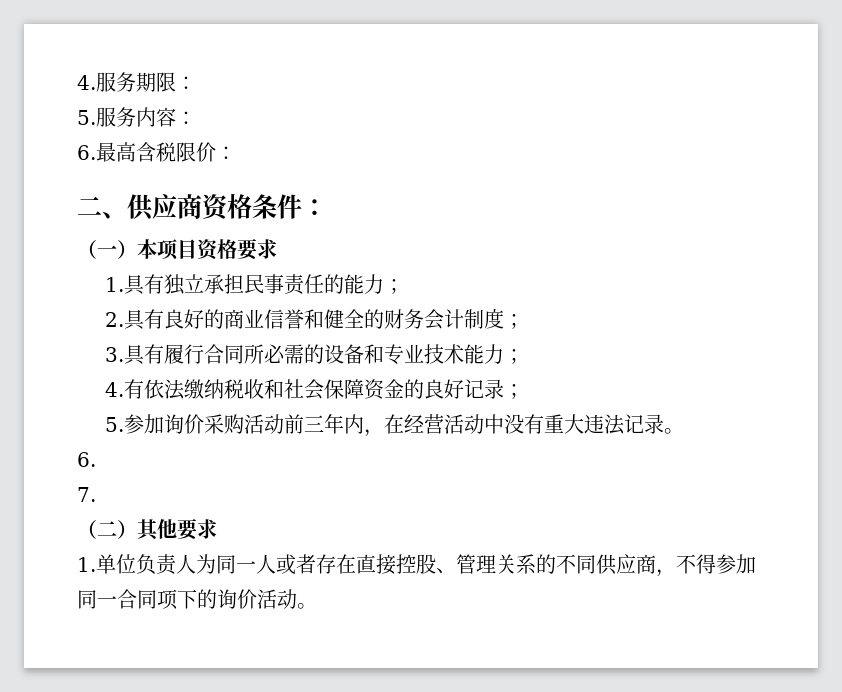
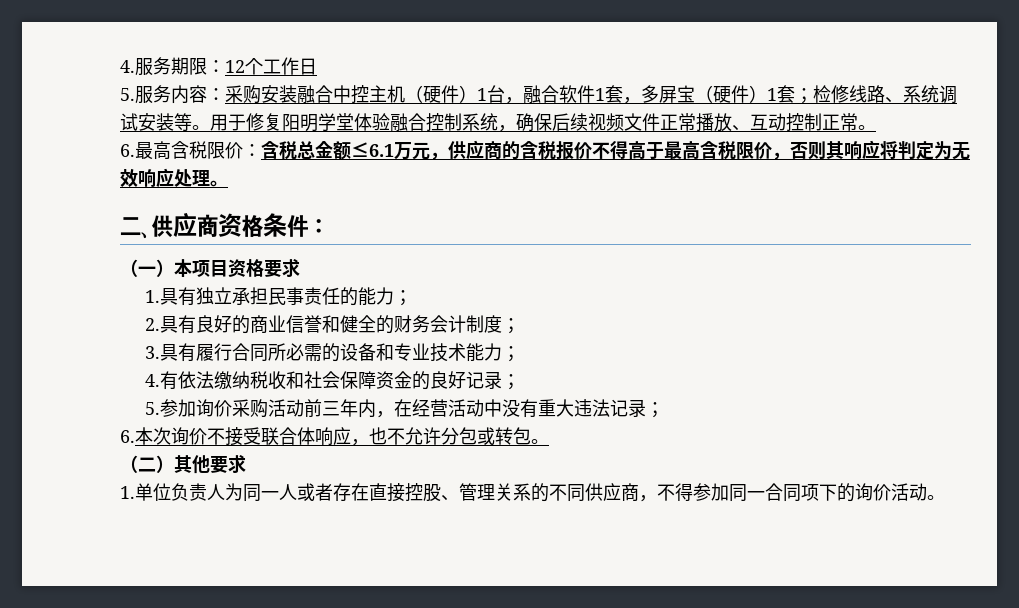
- 4.服务期限：
+ 4.服务期限：12个工作日
- 5.服务内容：
+ 5.服务内容：采购安装融合中控主机（硬件）1台，融合软件1套，多屏宝（硬件）1套；检修线路、系统调试安装等。用于修复阳明学堂体验融合控制系统，确保后续视频文件正常播放、互动控制正常。
- 6.最高含税限价：
+ 6.最高含税限价：含税总金额≤6.1万元，供应商的含税报价不得高于最高含税限价，否则其响应将判定为无效响应处理。
- 5.参加询价采购活动前三年内，在经营活动中没有重大违法记录。
- 6.
- 7.
+ 5.参加询价采购活动前三年内，在经营活动中没有重大违法记录；
+ 6.本次询价不接受联合体响应，也不允许分包或转包。

